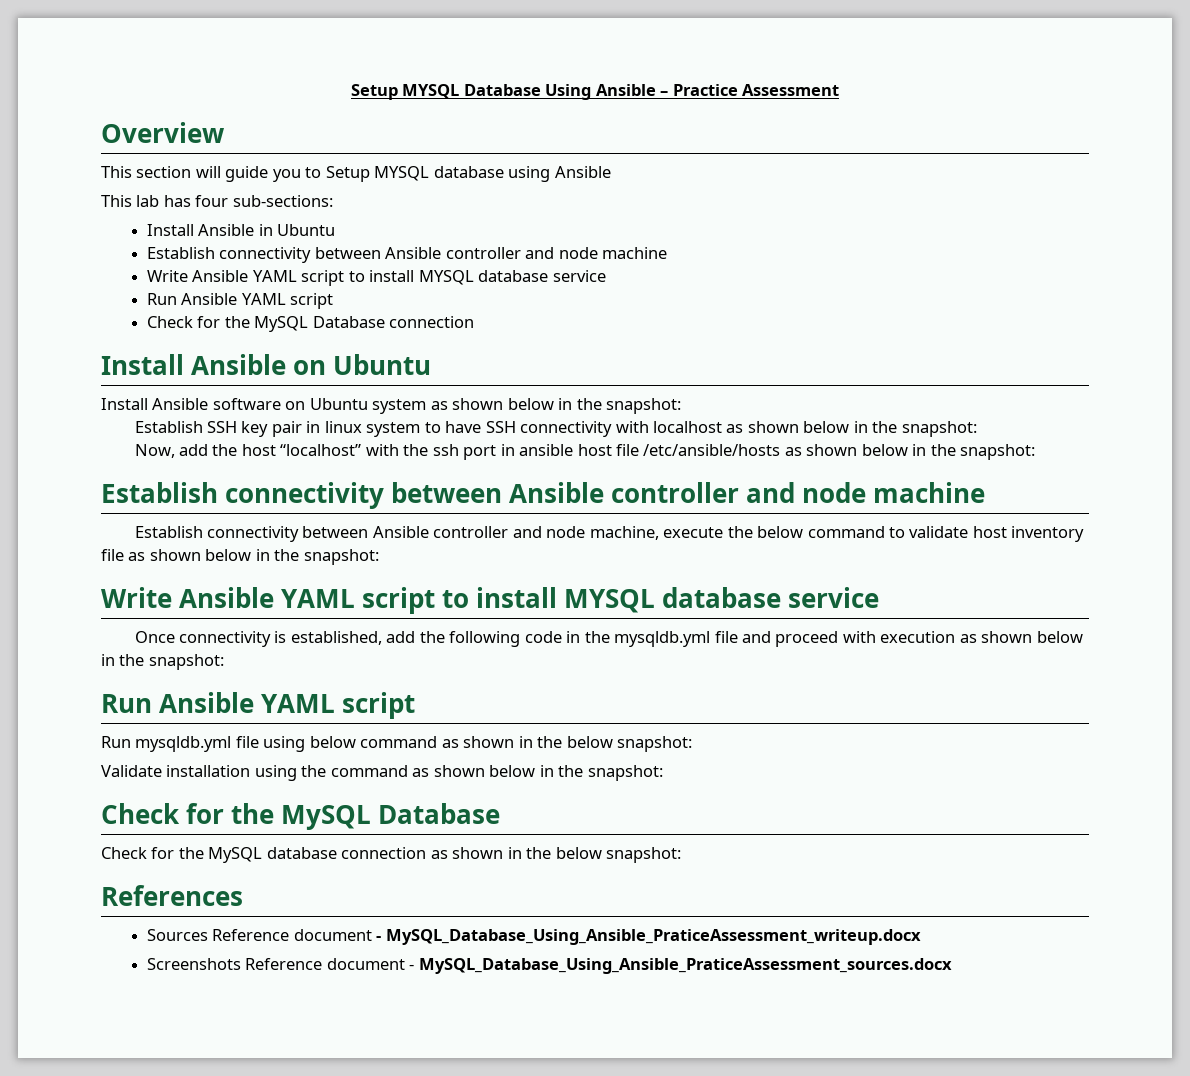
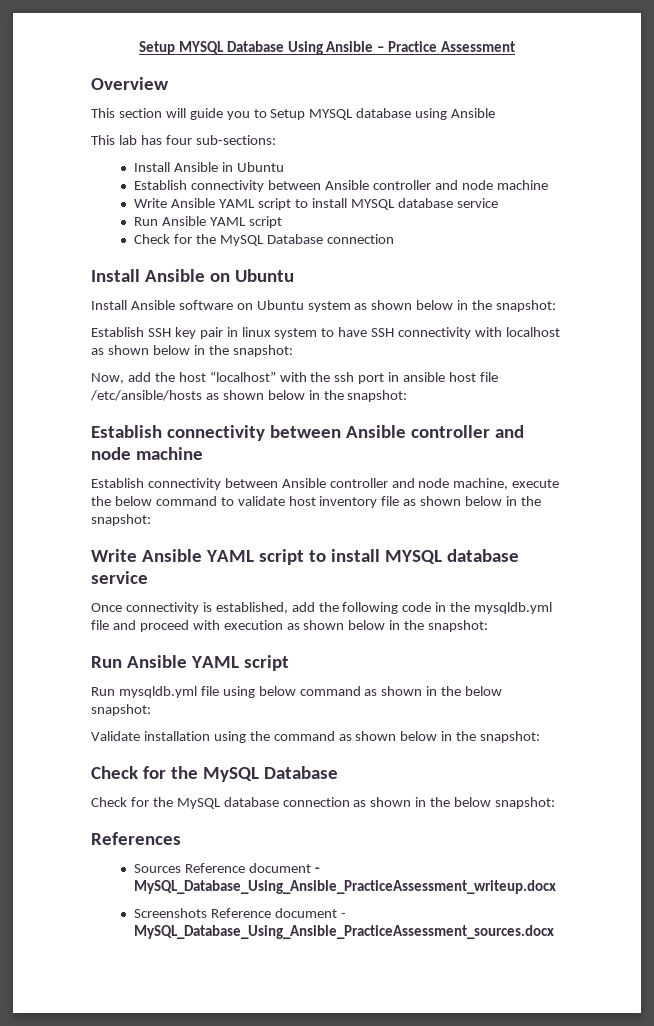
- Sources Reference document - MySQL_Database_Using_Ansible_PraticeAssessment_writeup.docx
+ Sources Reference document - MySQL_Database_Using_Ansible_PracticeAssessment_writeup.docx
- Screenshots Reference document - MySQL_Database_Using_Ansible_PraticeAssessment_sources.docx
+ Screenshots Reference document - MySQL_Database_Using_Ansible_PracticeAssessment_sources.docx

